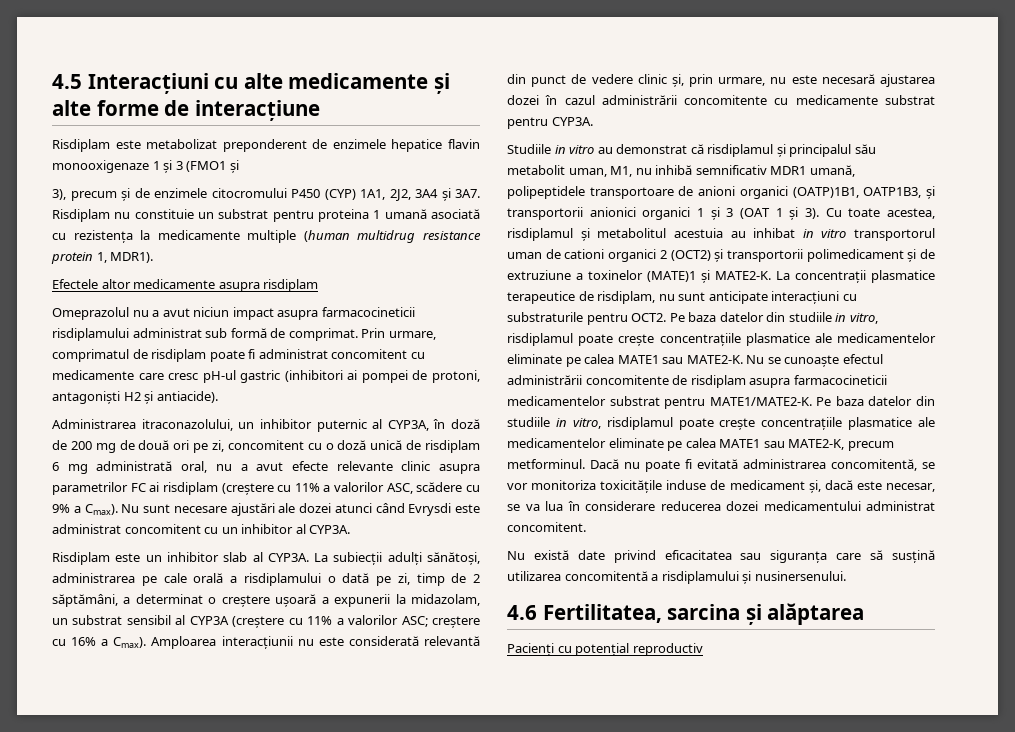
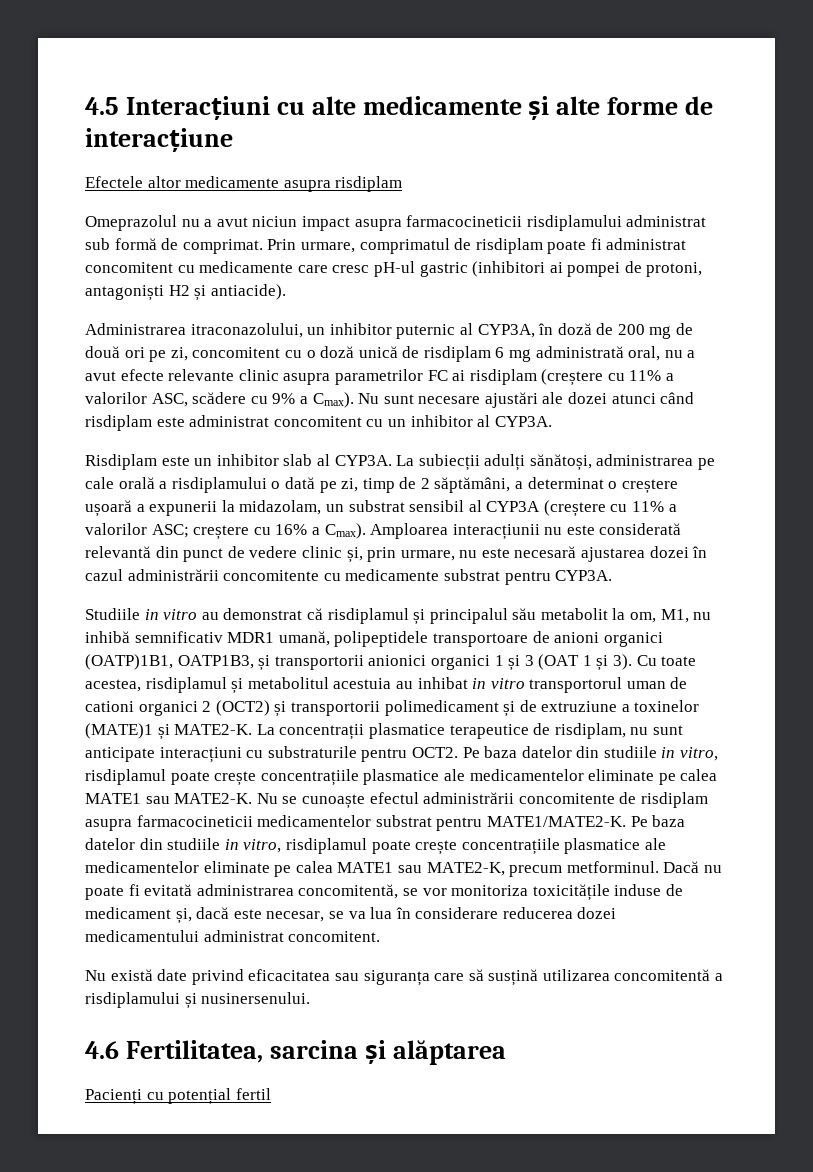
- Risdiplam este metabolizat preponderent de enzimele hepatice flavin monooxigenaze 1 și 3 (FMO1 și
- 3), precum și de enzimele citocromului P450 (CYP) 1A1, 2J2, 3A4 și 3A7. Risdiplam nu constituie un substrat pentru proteina 1 umană asociată cu rezistența la medicamente multiple (human multidrug resistance protein 1, MDR1).
- Nu sunt necesare ajustări ale dozei atunci când Evrysdi este administrat concomitent cu un inhibitor al CYP3A.
+ Nu sunt necesare ajustări ale dozei atunci când risdiplam este administrat concomitent cu un inhibitor al CYP3A.
- Studiile in vitro au demonstrat că risdiplamul și principalul său metabolit uman, M1, nu inhibă semnificativ MDR1 umană, polipeptidele transportoare de anioni organici (OATP)1B1, OATP1B3, și transportorii anionici organici 1 și 3 (OAT 1 și 3).
+ Studiile in vitro au demonstrat că risdiplamul și principalul său metabolit la om, M1, nu inhibă semnificativ MDR1 umană, polipeptidele transportoare de anioni organici (OATP)1B1, OATP1B3, și transportorii anionici organici 1 și 3 (OAT 1 și 3).
- Pacienți cu potențial reproductiv
+ Pacienți cu potențial fertil

